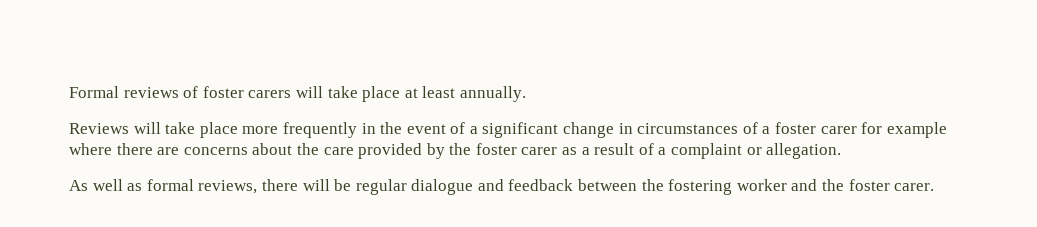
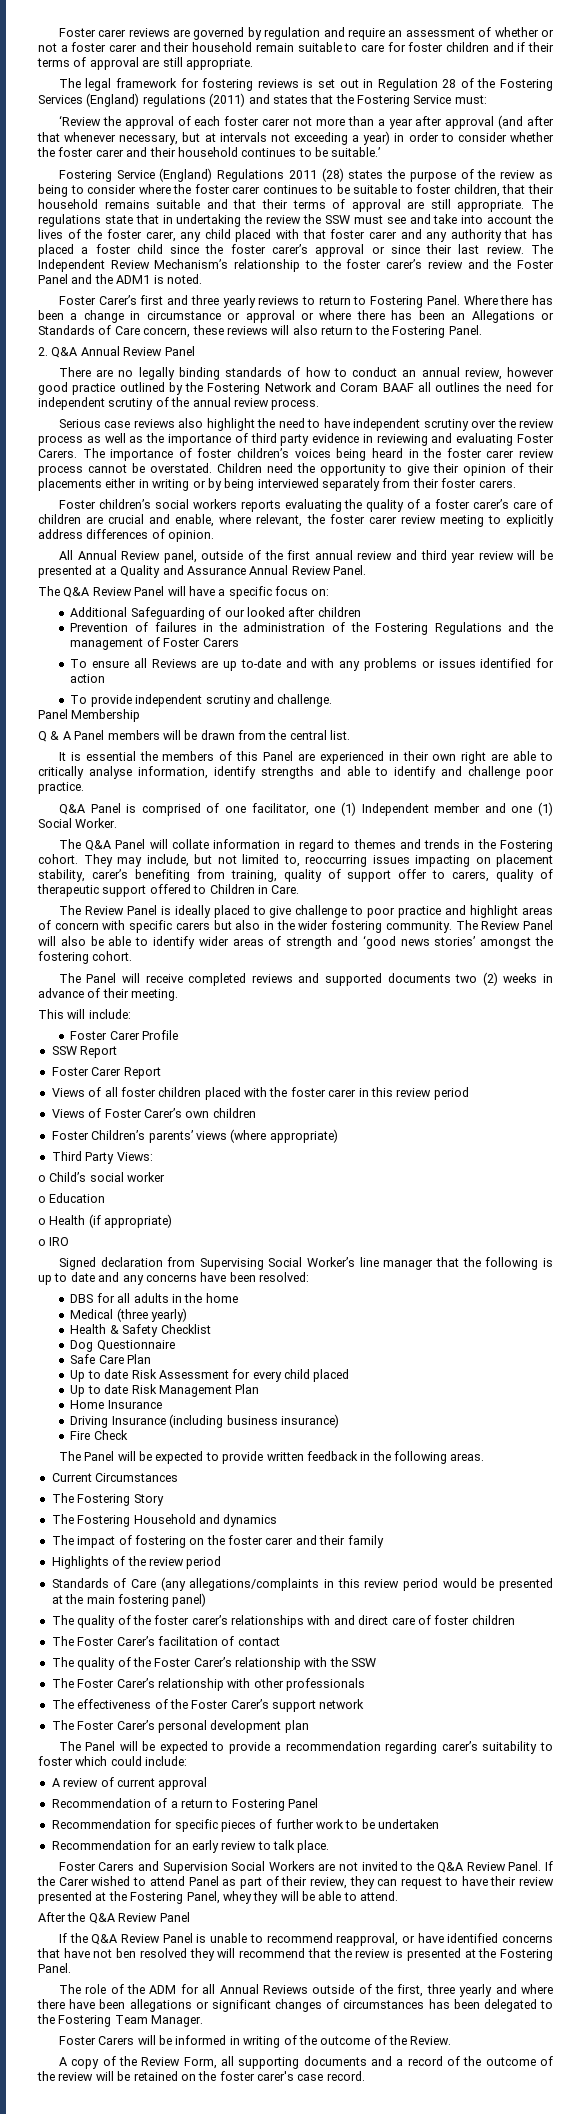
- Formal reviews of foster carers will take place at least annually.
- Reviews will take place more frequently in the event of a significant change in circumstances of a foster carer for example where there are concerns about the care provided by the foster carer as a result of a complaint or allegation.
- As well as formal reviews, there will be regular dialogue and feedback between the fostering worker and the foster carer.
+ Foster carer reviews are governed by regulation and require an assessment of whether or not a foster carer and their household remain suitable to care for foster children and if their terms of approval are still appropriate.
+ The legal framework for fostering reviews is set out in Regulation 28 of the Fostering Services (England) regulations (2011) and states that the Fostering Service must:
+ ‘Review the approval of each foster carer not more than a year after approval (and after that whenever necessary, but at intervals not exceeding a year) in order to consider whether the foster carer and their household continues to be suitable.’
+ Fostering Service (England) Regulations 2011 (28) states the purpose of the review as being to consider where the foster carer continues to be suitable to foster children, that their household remains suitable and that their terms of approval are still appropriate. The regulations state that in undertaking the review the SSW must see and take into account the lives of the foster carer, any child placed with that foster carer and any authority that has placed a foster child since the foster carer’s approval or since their last review. The Independent Review Mechanism’s relationship to the foster carer’s review and the Foster Panel and the ADM1 is noted.
+ Foster Carer’s first and three yearly reviews to return to Fostering Panel. Where there has been a change in circumstance or approval or where there has been an Allegations or Standards of Care concern, these reviews will also return to the Fostering Panel.
+ 2. Q&A Annual Review Panel
+ There are no legally binding standards of how to conduct an annual review, however good practice outlined by the Fostering Network and Coram BAAF all outlines the need for independent scrutiny of the annual review process.
+ Serious case reviews also highlight the need to have independent scrutiny over the review process as well as the importance of third party evidence in reviewing and evaluating Foster Carers. The importance of foster children’s voices being heard in the foster carer review process cannot be overstated. Children need the opportunity to give their opinion of their placements either in writing or by being interviewed separately from their foster carers.
+ Foster children’s social workers reports evaluating the quality of a foster carer’s care of children are crucial and enable, where relevant, the foster carer review meeting to explicitly address differences of opinion.
+ All Annual Review panel, outside of the first annual review and third year review will be presented at a Quality and Assurance Annual Review Panel.
+ The Q&A Review Panel will have a specific focus on:
+ Additional Safeguarding of our looked after children
+ Prevention of failures in the administration of the Fostering Regulations and the management of Foster Carers
+ To ensure all Reviews are up to-date and with any problems or issues identified for action
+ To provide independent scrutiny and challenge.
+ Panel Membership
+ Q & A Panel members will be drawn from the central list.
+ It is essential the members of this Panel are experienced in their own right are able to critically analyse information, identify strengths and able to identify and challenge poor practice.
+ Q&A Panel is comprised of one facilitator, one (1) Independent member and one (1) Social Worker.
+ The Q&A Panel will collate information in regard to themes and trends in the Fostering cohort. They may include, but not limited to, reoccurring issues impacting on placement stability, carer’s benefiting from training, quality of support offer to carers, quality of therapeutic support offered to Children in Care.
+ The Review Panel is ideally placed to give challenge to poor practice and highlight areas of concern with specific carers but also in the wider fostering community. The Review Panel will also be able to identify wider areas of strength and ‘good news stories’ amongst the fostering cohort.
+ The Panel will receive completed reviews and supported documents two (2) weeks in advance of their meeting.
+ This will include:
+ Foster Carer Profile
+ SSW Report
+ Foster Carer Report
+ Views of all foster children placed with the foster carer in this review period
+ Views of Foster Carer’s own children
+ Foster Children’s parents’ views (where appropriate)
+ Third Party Views:
+ o Child’s social worker
+ o Education
+ o Health (if appropriate)
+ o IRO
+ Signed declaration from Supervising Social Worker’s line manager that the following is up to date and any concerns have been resolved:
+ DBS for all adults in the home
+ Medical (three yearly)
+ Health & Safety Checklist
+ Dog Questionnaire
+ Safe Care Plan
+ Up to date Risk Assessment for every child placed
+ Up to date Risk Management Plan
+ Home Insurance
+ Driving Insurance (including business insurance)
+ Fire Check
+ The Panel will be expected to provide written feedback in the following areas.
+ Current Circumstances
+ The Fostering Story
+ The Fostering Household and dynamics
+ The impact of fostering on the foster carer and their family
+ Highlights of the review period
+ Standards of Care (any allegations/complaints in this review period would be presented at the main fostering panel)
+ The quality of the foster carer’s relationships with and direct care of foster children
+ The Foster Carer’s facilitation of contact
+ The quality of the Foster Carer’s relationship with the SSW
+ The Foster Carer’s relationship with other professionals
+ The effectiveness of the Foster Carer’s support network
+ The Foster Carer’s personal development plan
+ The Panel will be expected to provide a recommendation regarding carer’s suitability to foster which could include:
+ A review of current approval
+ Recommendation of a return to Fostering Panel
+ Recommendation for specific pieces of further work to be undertaken
+ Recommendation for an early review to talk place.
+ Foster Carers and Supervision Social Workers are not invited to the Q&A Review Panel. If the Carer wished to attend Panel as part of their review, they can request to have their review presented at the Fostering Panel, whey they will be able to attend.
+ After the Q&A Review Panel
+ If the Q&A Review Panel is unable to recommend reapproval, or have identified concerns that have not ben resolved they will recommend that the review is presented at the Fostering Panel.
+ The role of the ADM for all Annual Reviews outside of the first, three yearly and where there have been allegations or significant changes of circumstances has been delegated to the Fostering Team Manager.
+ Foster Carers will be informed in writing of the outcome of the Review.
+ A copy of the Review Form, all supporting documents and a record of the outcome of the review will be retained on the foster carer's case record.

